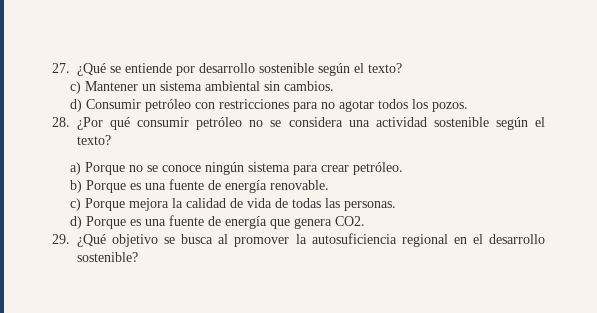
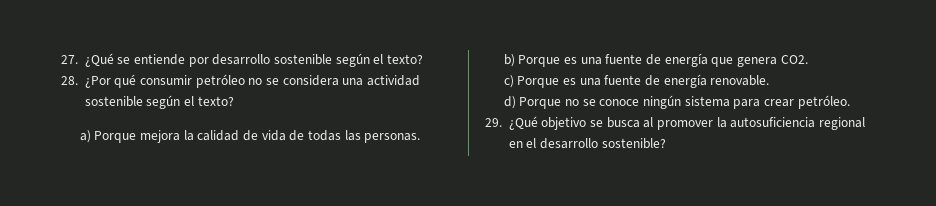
- c) Mantener un sistema ambiental sin cambios.
- d) Consumir petróleo con restricciones para no agotar todos los pozos.
- a) Porque no se conoce ningún sistema para crear petróleo.
- b) Porque es una fuente de energía renovable.
- c) Porque mejora la calidad de vida de todas las personas.
+ a) Porque mejora la calidad de vida de todas las personas.
- d) Porque es una fuente de energía que genera CO2.
+ b) Porque es una fuente de energía que genera CO2.
+ c) Porque es una fuente de energía renovable.
+ d) Porque no se conoce ningún sistema para crear petróleo.

